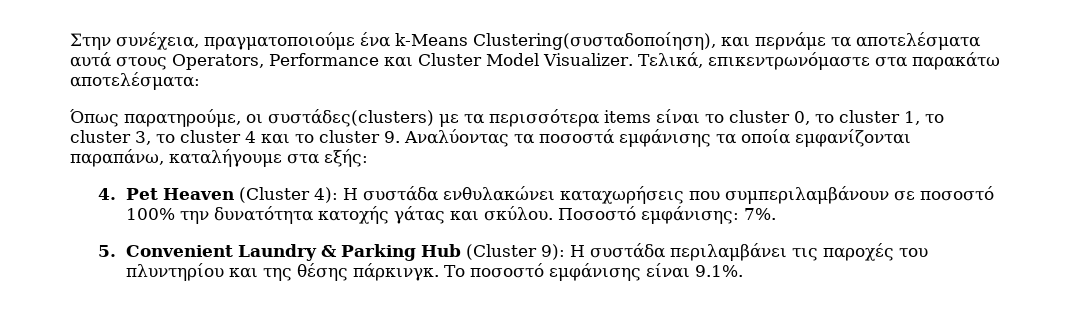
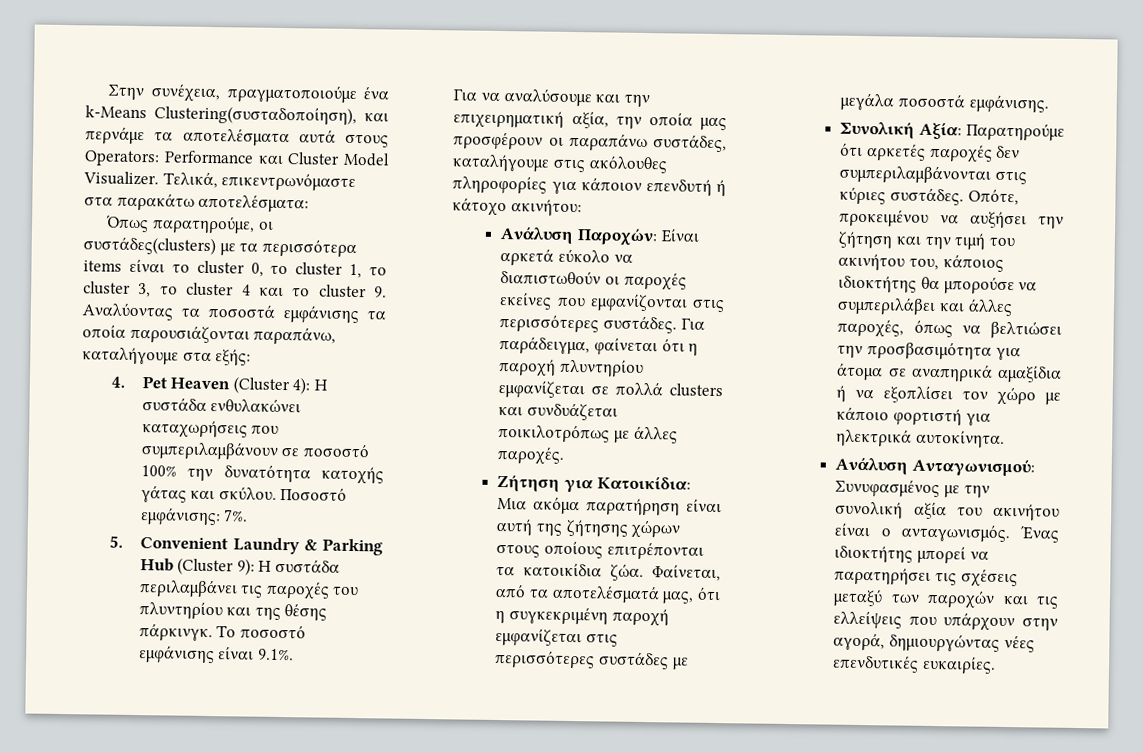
- Στην συνέχεια, πραγματοποιούμε ένα k-Means Clustering(συσταδοποίηση), και περνάμε τα αποτελέσματα αυτά στους Operators, Performance και Cluster Model Visualizer.
+ Στην συνέχεια, πραγματοποιούμε ένα k-Means Clustering(συσταδοποίηση), και περνάμε τα αποτελέσματα αυτά στους Operators: Performance και Cluster Model Visualizer.
- Όπως παρατηρούμε, οι συστάδες(clusters) με τα περισσότερα items είναι το cluster 0, το cluster 1, το cluster 3, το cluster 4 και το cluster 9. Αναλύοντας τα ποσοστά εμφάνισης τα οποία εμφανίζονται παραπάνω, καταλήγουμε στα εξής:
+ Όπως παρατηρούμε, οι συστάδες(clusters) με τα περισσότερα items είναι το cluster 0, το cluster 1, το cluster 3, το cluster 4 και το cluster 9. Αναλύοντας τα ποσοστά εμφάνισης τα οποία παρουσιάζονται παραπάνω, καταλήγουμε στα εξής:
+ Για να αναλύσουμε και την επιχειρηματική αξία, την οποία μας προσφέρουν οι παραπάνω συστάδες, καταλήγουμε στις ακόλουθες πληροφορίες για κάποιον επενδυτή ή κάτοχο ακινήτου:
+ Ανάλυση Παροχών: Είναι αρκετά εύκολο να διαπιστωθούν οι παροχές εκείνες που εμφανίζονται στις περισσότερες συστάδες. Για παράδειγμα, φαίνεται ότι η παροχή πλυντηρίου εμφανίζεται σε πολλά clusters και συνδυάζεται ποικιλοτρόπως με άλλες παροχές.
+ Ζήτηση για Κατοικίδια: Μια ακόμα παρατήρηση είναι αυτή της ζήτησης χώρων στους οποίους επιτρέπονται τα κατοικίδια ζώα. Φαίνεται, από τα αποτελέσματά μας, ότι η συγκεκριμένη παροχή εμφανίζεται στις περισσότερες συστάδες με μεγάλα ποσοστά εμφάνισης.
+ Συνολική Αξία: Παρατηρούμε ότι αρκετές παροχές δεν συμπεριλαμβάνονται στις κύριες συστάδες. Οπότε, προκειμένου να αυξήσει την ζήτηση και την τιμή του ακινήτου του, κάποιος ιδιοκτήτης θα μπορούσε να συμπεριλάβει και άλλες παροχές, όπως να βελτιώσει την προσβασιμότητα για άτομα σε αναπηρικά αμαξίδια ή να εξοπλίσει τον χώρο με κάποιο φορτιστή για ηλεκτρικά αυτοκίνητα.
+ Ανάλυση Ανταγωνισμού: Συνυφασμένος με την συνολική αξία του ακινήτου είναι ο ανταγωνισμός. Ένας ιδιοκτήτης μπορεί να παρατηρήσει τις σχέσεις μεταξύ των παροχών και τις ελλείψεις που υπάρχουν στην αγορά, δημιουργώντας νέες επενδυτικές ευκαιρίες.

